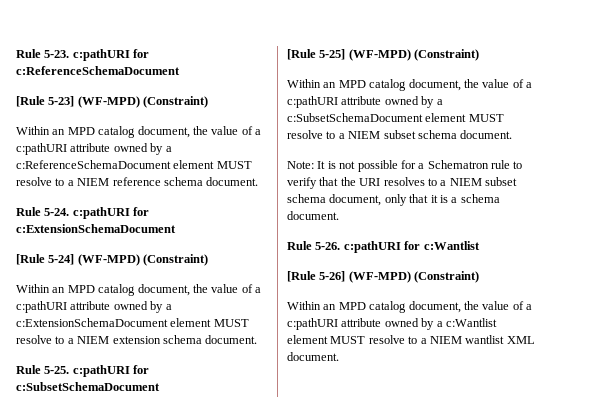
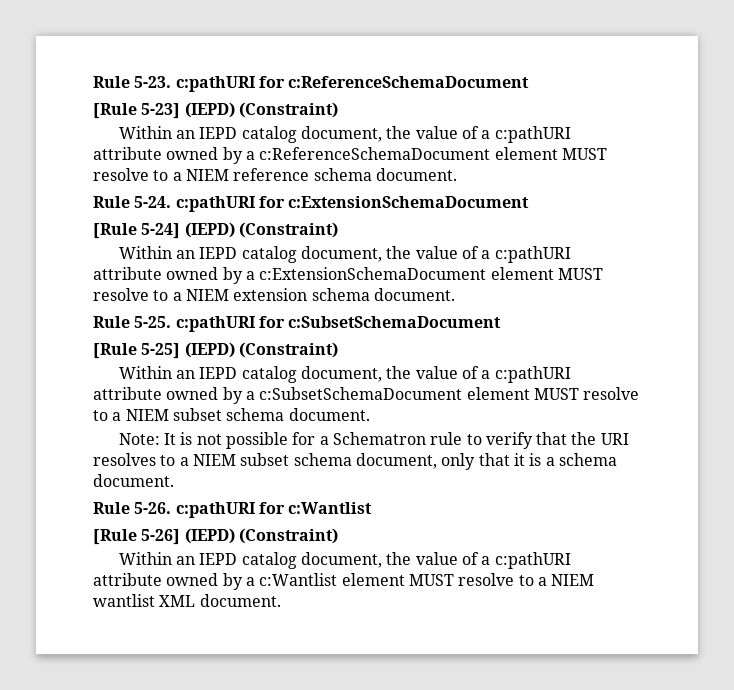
- [Rule 5-23] (WF-MPD) (Constraint)
- Within an MPD catalog document, the value of a c:pathURI attribute owned by a c:ReferenceSchemaDocument element MUST resolve to a NIEM reference schema document.
+ [Rule 5-23] (IEPD) (Constraint)
+ Within an IEPD catalog document, the value of a c:pathURI attribute owned by a c:ReferenceSchemaDocument element MUST resolve to a NIEM reference schema document.
- [Rule 5-24] (WF-MPD) (Constraint)
- Within an MPD catalog document, the value of a c:pathURI attribute owned by a c:ExtensionSchemaDocument element MUST resolve to a NIEM extension schema document.
+ [Rule 5-24] (IEPD) (Constraint)
+ Within an IEPD catalog document, the value of a c:pathURI attribute owned by a c:ExtensionSchemaDocument element MUST resolve to a NIEM extension schema document.
- [Rule 5-25] (WF-MPD) (Constraint)
- Within an MPD catalog document, the value of a c:pathURI attribute owned by a c:SubsetSchemaDocument element MUST resolve to a NIEM subset schema document.
+ [Rule 5-25] (IEPD) (Constraint)
+ Within an IEPD catalog document, the value of a c:pathURI attribute owned by a c:SubsetSchemaDocument element MUST resolve to a NIEM subset schema document.
- [Rule 5-26] (WF-MPD) (Constraint)
- Within an MPD catalog document, the value of a c:pathURI attribute owned by a c:Wantlist element MUST resolve to a NIEM wantlist XML document.
+ [Rule 5-26] (IEPD) (Constraint)
+ Within an IEPD catalog document, the value of a c:pathURI attribute owned by a c:Wantlist element MUST resolve to a NIEM wantlist XML document.

